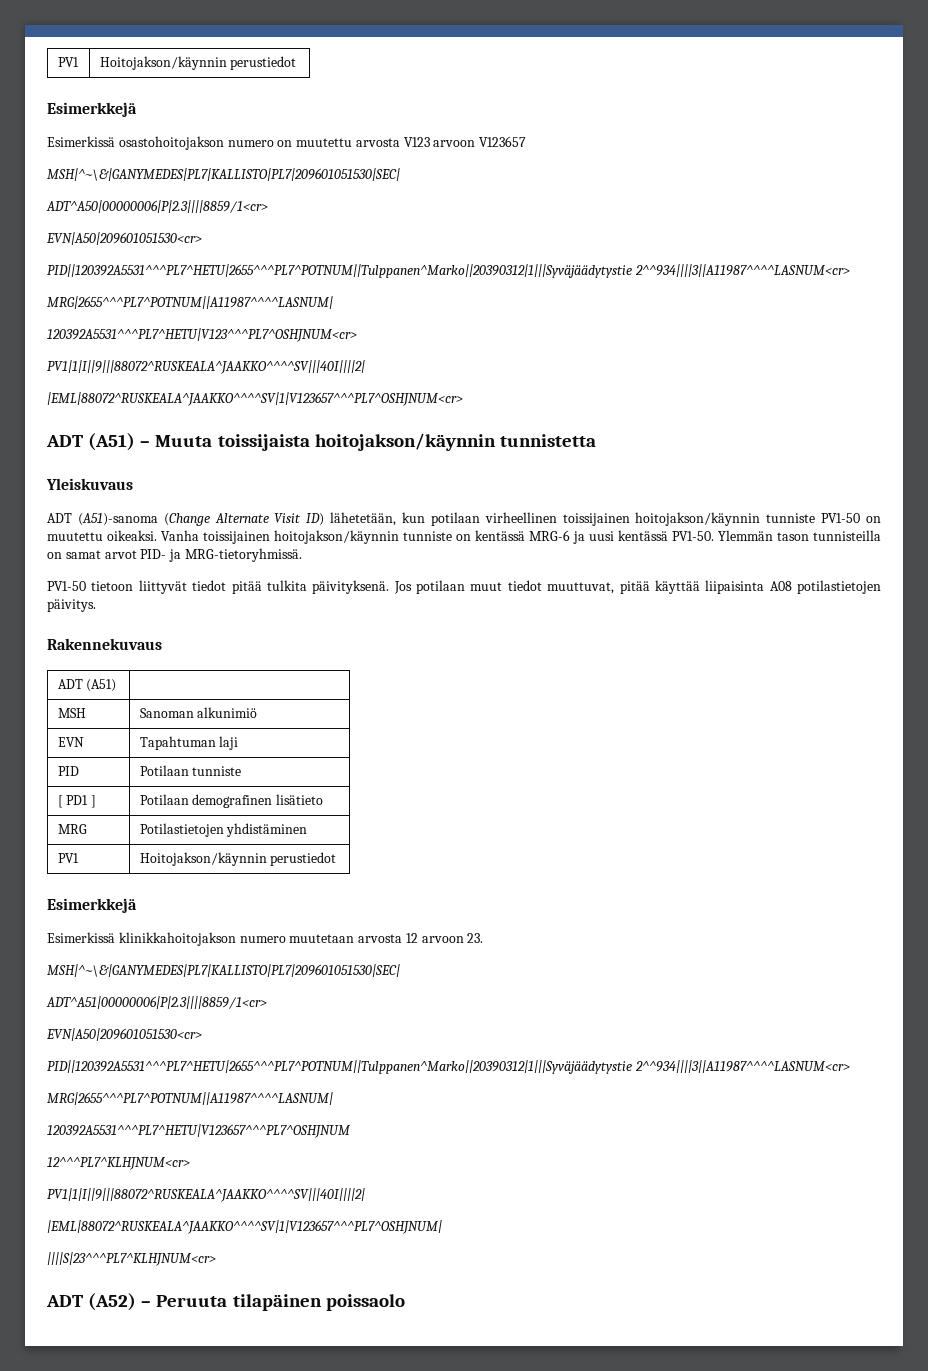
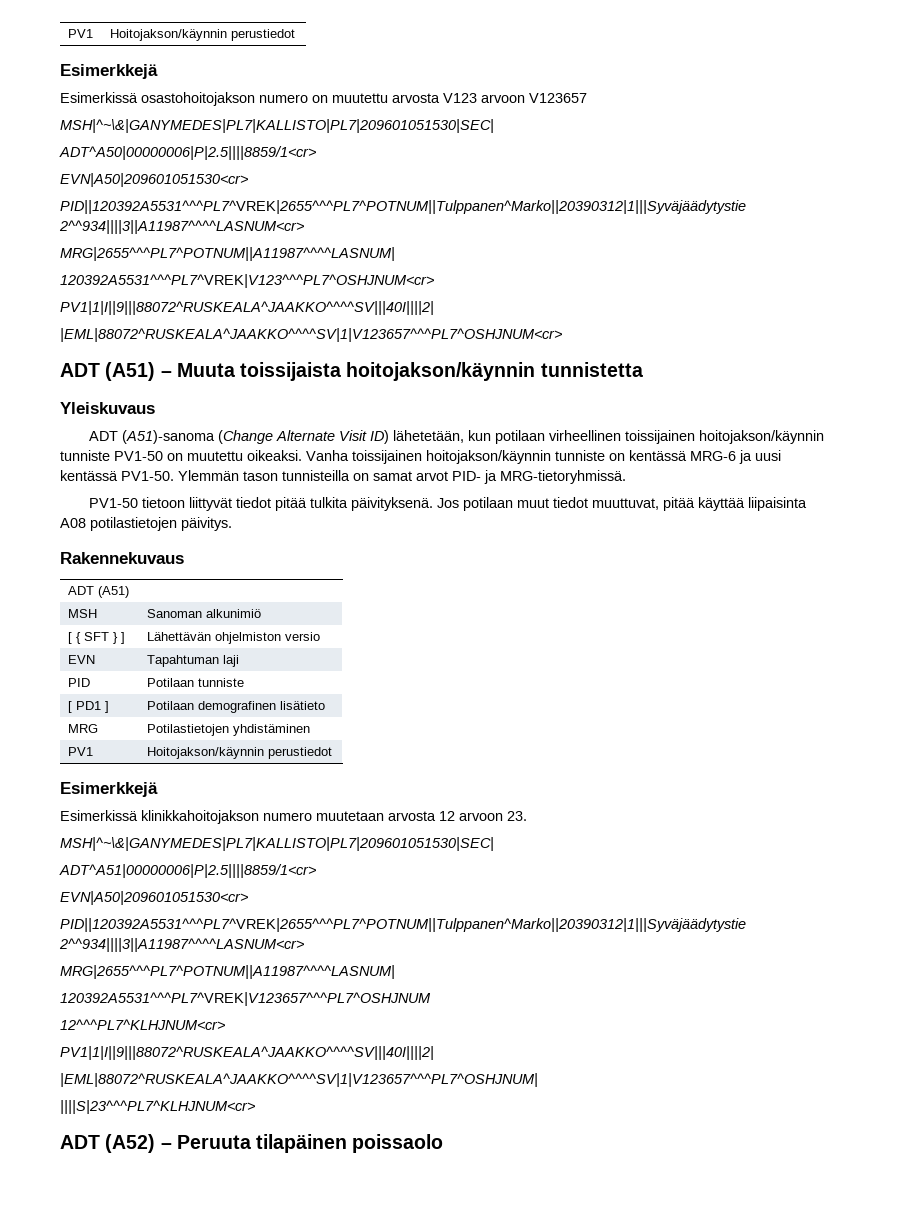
- ADT^A50|00000006|P|2.3||||8859/1<cr>
+ ADT^A50|00000006|P|2.5||||8859/1<cr>
  EVN|A50|209601051530<cr>
- PID||120392A5531^^^PL7^HETU|2655^^^PL7^POTNUM||Tulppanen^Marko||20390312|1|||Syväjäädytystie 2^^934||||3||A11987^^^^LASNUM<cr>
+ PID||120392A5531^^^PL7^VREK|2655^^^PL7^POTNUM||Tulppanen^Marko||20390312|1|||Syväjäädytystie 2^^934||||3||A11987^^^^LASNUM<cr>
  MRG|2655^^^PL7^POTNUM||A11987^^^^LASNUM|
- 120392A5531^^^PL7^HETU|V123^^^PL7^OSHJNUM<cr>
+ 120392A5531^^^PL7^VREK|V123^^^PL7^OSHJNUM<cr>
+ [ { SFT } ] | Lähettävän ohjelmiston versio
- ADT^A51|00000006|P|2.3||||8859/1<cr>
+ ADT^A51|00000006|P|2.5||||8859/1<cr>
  EVN|A50|209601051530<cr>
- PID||120392A5531^^^PL7^HETU|2655^^^PL7^POTNUM||Tulppanen^Marko||20390312|1|||Syväjäädytystie 2^^934||||3||A11987^^^^LASNUM<cr>
+ PID||120392A5531^^^PL7^VREK|2655^^^PL7^POTNUM||Tulppanen^Marko||20390312|1|||Syväjäädytystie 2^^934||||3||A11987^^^^LASNUM<cr>
  MRG|2655^^^PL7^POTNUM||A11987^^^^LASNUM|
- 120392A5531^^^PL7^HETU|V123657^^^PL7^OSHJNUM
+ 120392A5531^^^PL7^VREK|V123657^^^PL7^OSHJNUM

